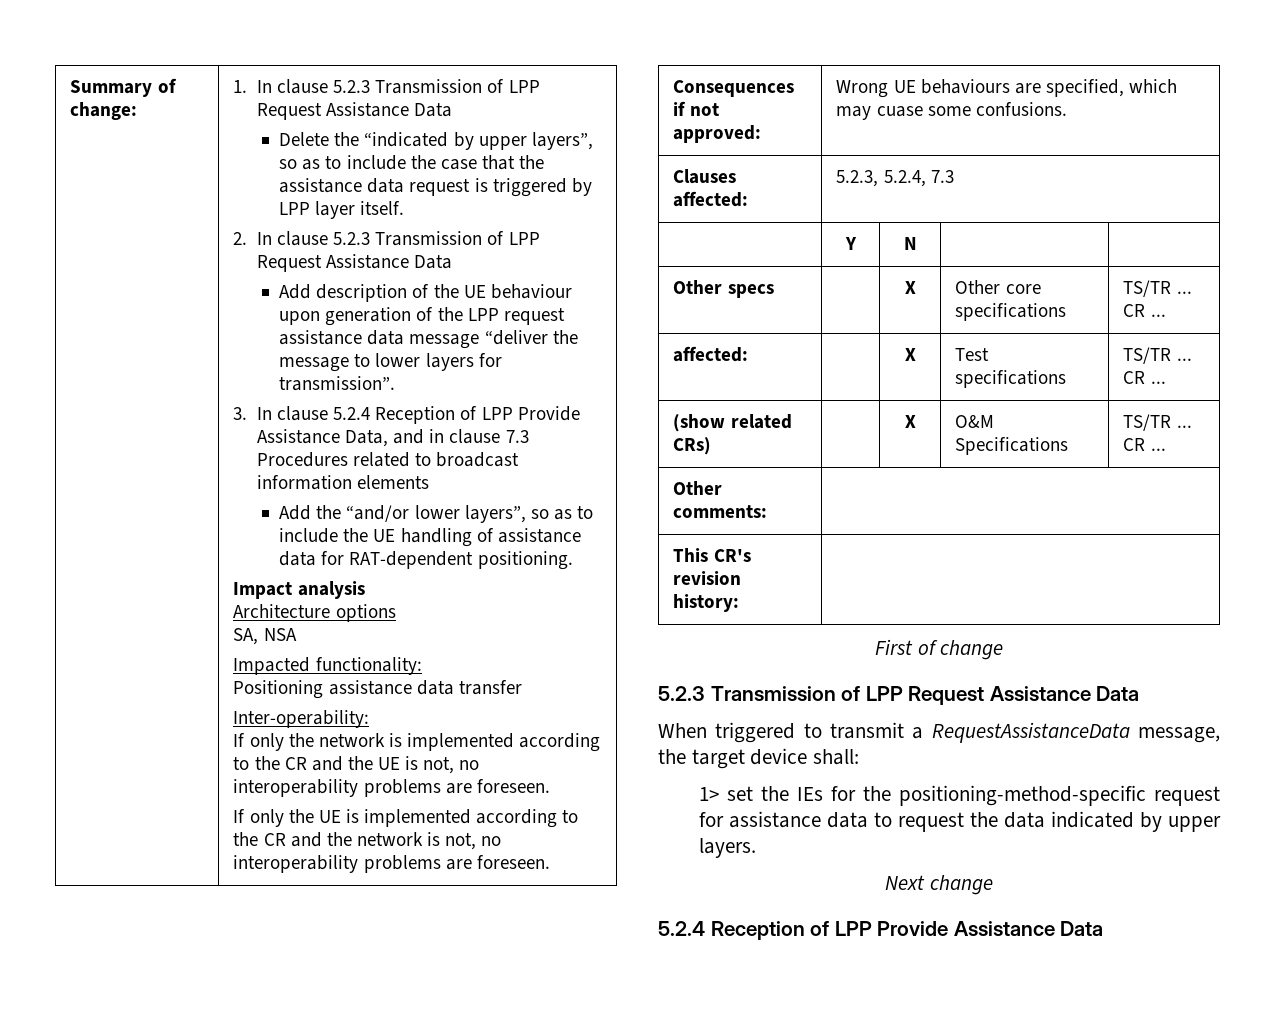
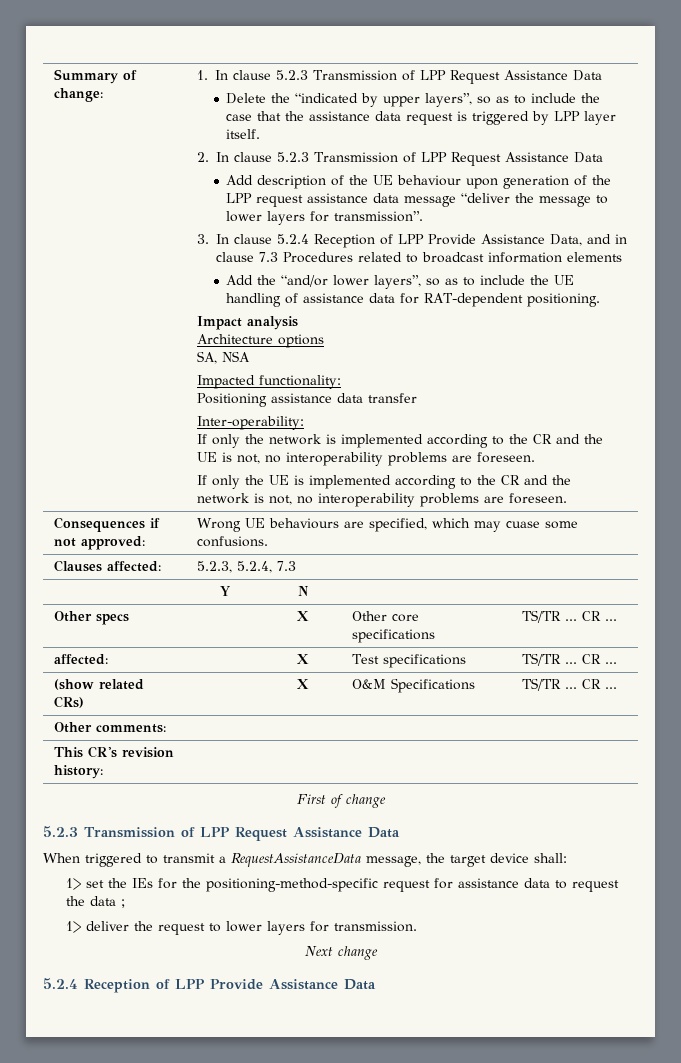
- 1> set the IEs for the positioning-method-specific request for assistance data to request the data indicated by upper layers.
+ 1> set the IEs for the positioning-method-specific request for assistance data to request the data ;
+ 1> deliver the request to lower layers for transmission.

